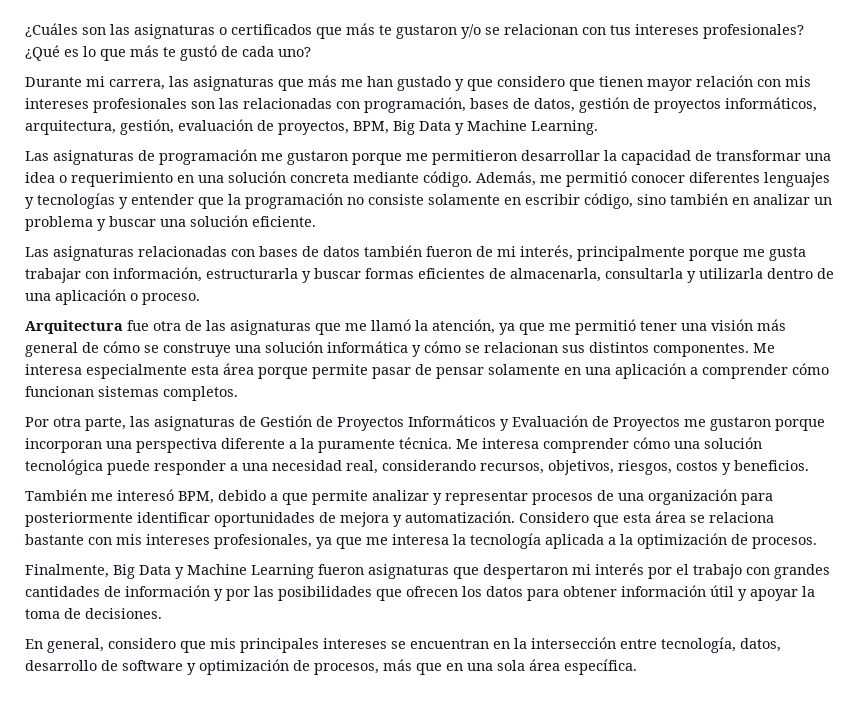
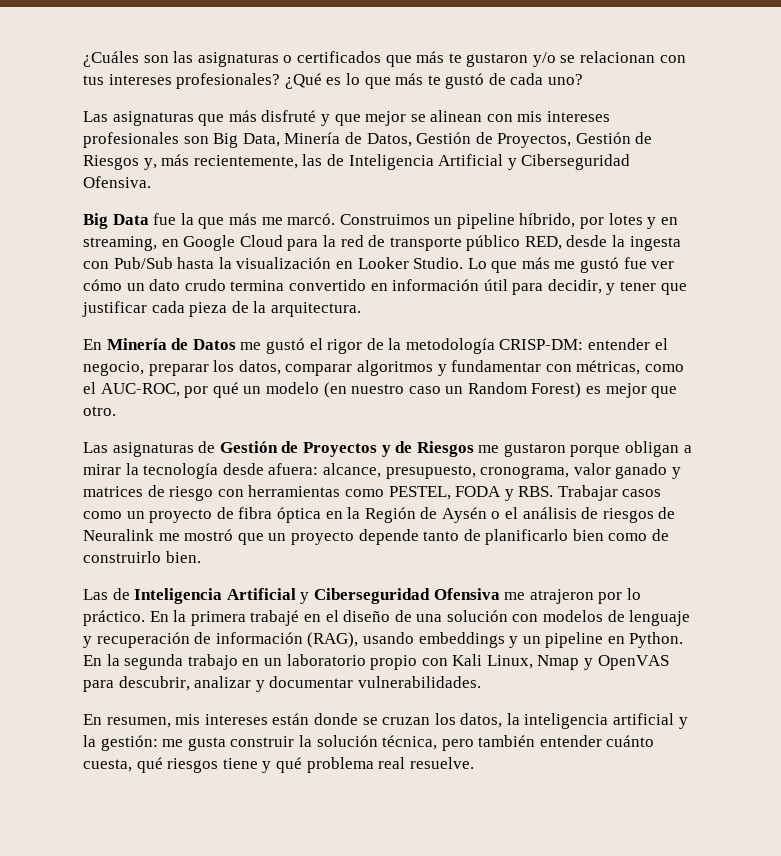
- Durante mi carrera, las asignaturas que más me han gustado y que considero que tienen mayor relación con mis intereses profesionales son las relacionadas con programación, bases de datos, gestión de proyectos informáticos, arquitectura, gestión, evaluación de proyectos, BPM, Big Data y Machine Learning.
- Las asignaturas de programación me gustaron porque me permitieron desarrollar la capacidad de transformar una idea o requerimiento en una solución concreta mediante código. Además, me permitió conocer diferentes lenguajes y tecnologías y entender que la programación no consiste solamente en escribir código, sino también en analizar un problema y buscar una solución eficiente.
- Las asignaturas relacionadas con bases de datos también fueron de mi interés, principalmente porque me gusta trabajar con información, estructurarla y buscar formas eficientes de almacenarla, consultarla y utilizarla dentro de una aplicación o proceso.
- Arquitectura fue otra de las asignaturas que me llamó la atención, ya que me permitió tener una visión más general de cómo se construye una solución informática y cómo se relacionan sus distintos componentes. Me interesa especialmente esta área porque permite pasar de pensar solamente en una aplicación a comprender cómo funcionan sistemas completos.
- Por otra parte, las asignaturas de Gestión de Proyectos Informáticos y Evaluación de Proyectos me gustaron porque incorporan una perspectiva diferente a la puramente técnica. Me interesa comprender cómo una solución tecnológica puede responder a una necesidad real, considerando recursos, objetivos, riesgos, costos y beneficios.
- También me interesó BPM, debido a que permite analizar y representar procesos de una organización para posteriormente identificar oportunidades de mejora y automatización. Considero que esta área se relaciona bastante con mis intereses profesionales, ya que me interesa la tecnología aplicada a la optimización de procesos.
- Finalmente, Big Data y Machine Learning fueron asignaturas que despertaron mi interés por el trabajo con grandes cantidades de información y por las posibilidades que ofrecen los datos para obtener información útil y apoyar la toma de decisiones.
- En general, considero que mis principales intereses se encuentran en la intersección entre tecnología, datos, desarrollo de software y optimización de procesos, más que en una sola área específica.
+ Las asignaturas que más disfruté y que mejor se alinean con mis intereses profesionales son Big Data, Minería de Datos, Gestión de Proyectos, Gestión de Riesgos y, más recientemente, las de Inteligencia Artificial y Ciberseguridad Ofensiva.
+ Big Data fue la que más me marcó. Construimos un pipeline híbrido, por lotes y en streaming, en Google Cloud para la red de transporte público RED, desde la ingesta con Pub/Sub hasta la visualización en Looker Studio. Lo que más me gustó fue ver cómo un dato crudo termina convertido en información útil para decidir, y tener que justificar cada pieza de la arquitectura.
+ En Minería de Datos me gustó el rigor de la metodología CRISP-DM: entender el negocio, preparar los datos, comparar algoritmos y fundamentar con métricas, como el AUC-ROC, por qué un modelo (en nuestro caso un Random Forest) es mejor que otro.
+ Las asignaturas de Gestión de Proyectos y de Riesgos me gustaron porque obligan a mirar la tecnología desde afuera: alcance, presupuesto, cronograma, valor ganado y matrices de riesgo con herramientas como PESTEL, FODA y RBS. Trabajar casos como un proyecto de fibra óptica en la Región de Aysén o el análisis de riesgos de Neuralink me mostró que un proyecto depende tanto de planificarlo bien como de construirlo bien.
+ Las de Inteligencia Artificial y Ciberseguridad Ofensiva me atrajeron por lo práctico. En la primera trabajé en el diseño de una solución con modelos de lenguaje y recuperación de información (RAG), usando embeddings y un pipeline en Python. En la segunda trabajo en un laboratorio propio con Kali Linux, Nmap y OpenVAS para descubrir, analizar y documentar vulnerabilidades.
+ En resumen, mis intereses están donde se cruzan los datos, la inteligencia artificial y la gestión: me gusta construir la solución técnica, pero también entender cuánto cuesta, qué riesgos tiene y qué problema real resuelve.

